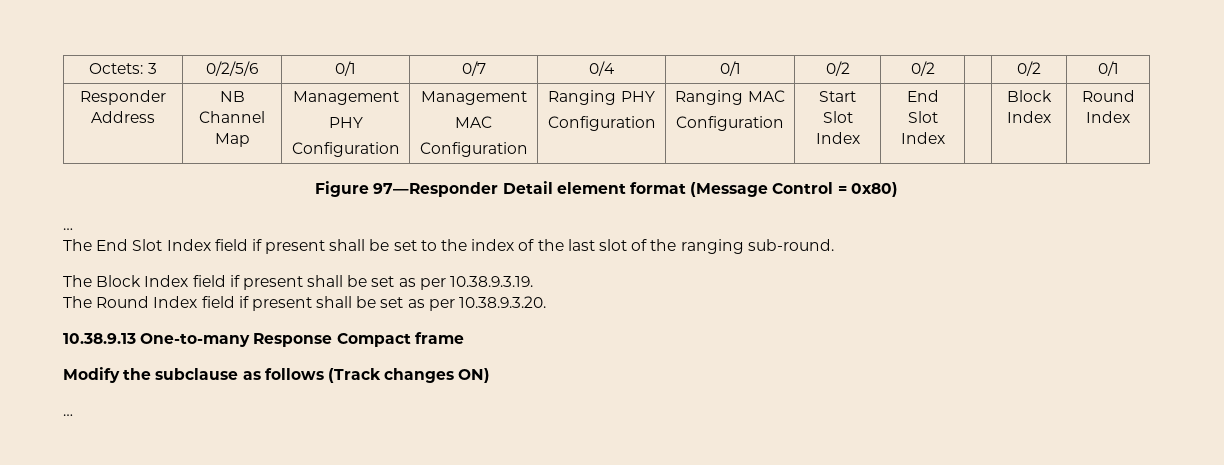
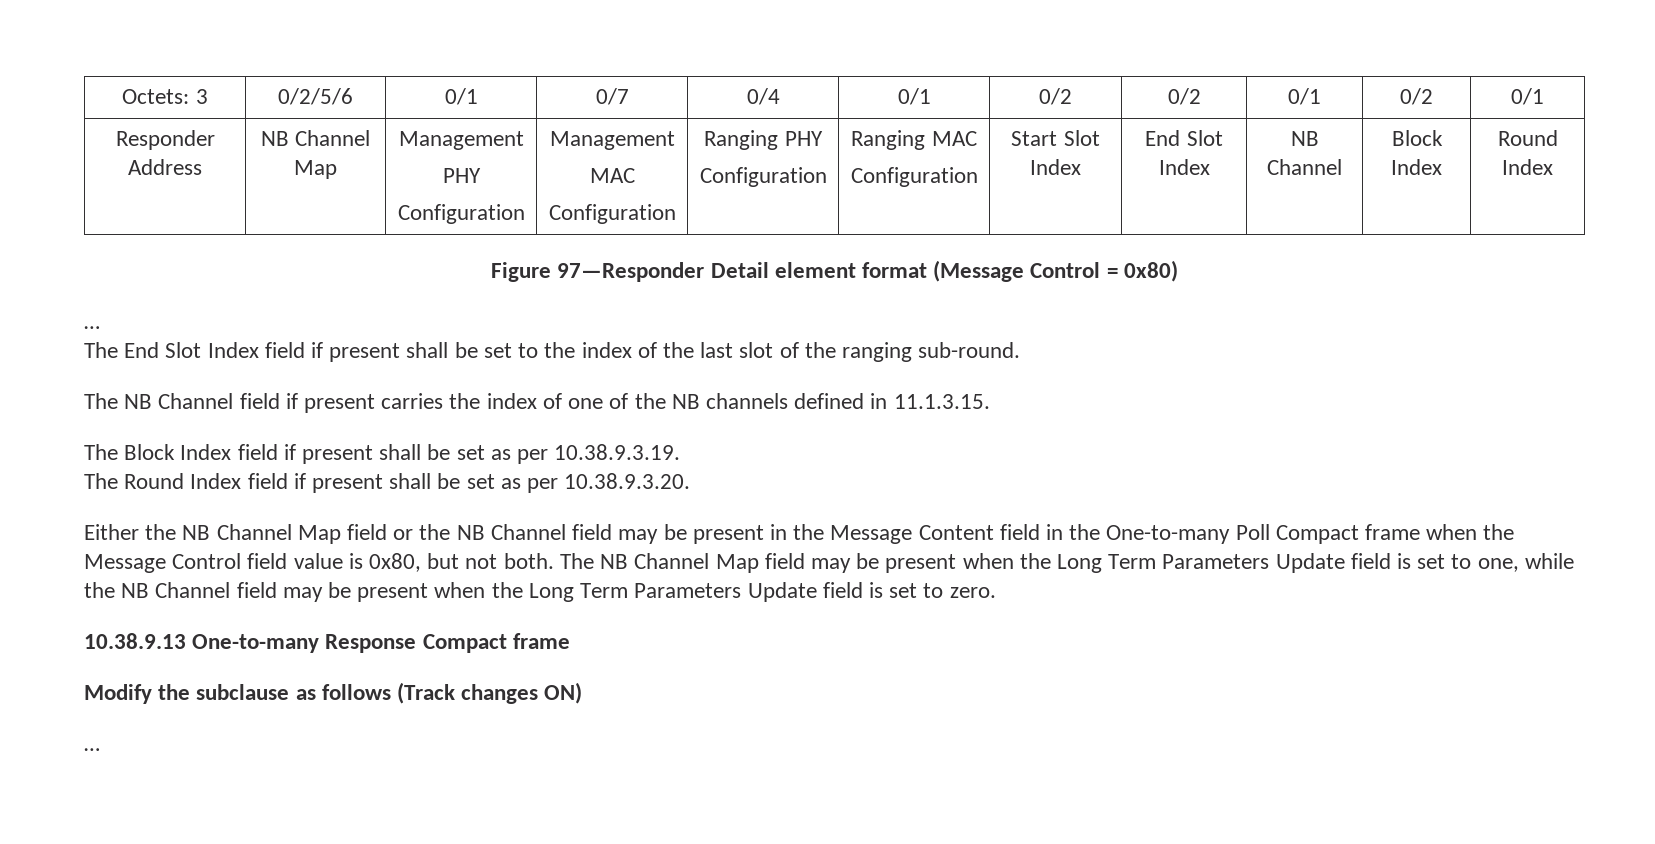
- Octets: 3 | 0/2/5/6 | 0/1 | 0/7 | 0/4 | 0/1 | 0/2 | 0/2 | | 0/2 | 0/1
+ Octets: 3 | 0/2/5/6 | 0/1 | 0/7 | 0/4 | 0/1 | 0/2 | 0/2 | 0/1 | 0/2 | 0/1
  Responder Address | NB Channel Map | Management
  PHY
  Configuration | Management
  MAC
  Configuration | Ranging PHY
  Configuration | Ranging MAC
- Configuration | Start Slot Index | End Slot Index | | Block Index | Round Index
+ Configuration | Start Slot Index | End Slot Index | NB Channel | Block Index | Round Index
+ The NB Channel field if present carries the index of one of the NB channels defined in 11.1.3.15.
+ Either the NB Channel Map field or the NB Channel field may be present in the Message Content field in the One-to-many Poll Compact frame when the Message Control field value is 0x80, but not both. The NB Channel Map field may be present when the Long Term Parameters Update field is set to one, while the NB Channel field may be present when the Long Term Parameters Update field is set to zero.

